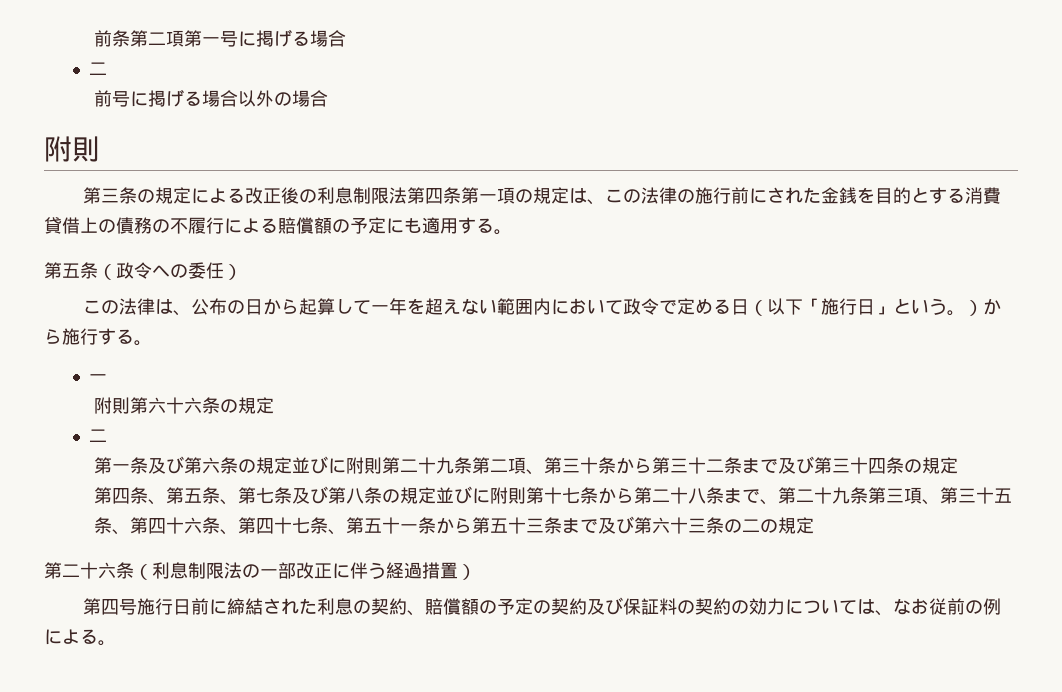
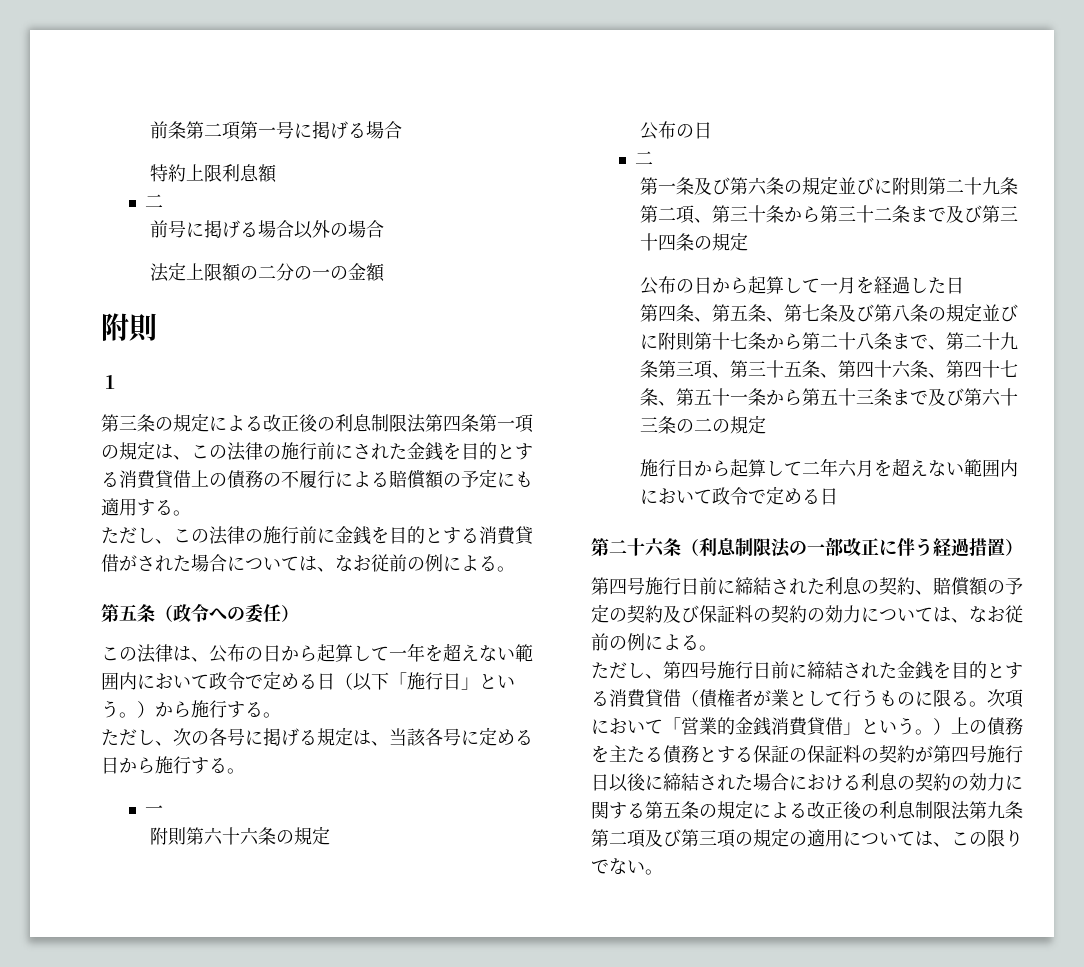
+ 特約上限利息額
  前号に掲げる場合以外の場合
+ 法定上限額の二分の一の金額
  附則
+ １
+ ただし、この法律の施行前に金銭を目的とする消費貸借がされた場合については、なお従前の例による。
+ ただし、次の各号に掲げる規定は、当該各号に定める日から施行する。
  附則第六十六条の規定
+ 公布の日
+ 公布の日から起算して一月を経過した日
+ 施行日から起算して二年六月を超えない範囲内において政令で定める日
+ ただし、第四号施行日前に締結された金銭を目的とする消費貸借（債権者が業として行うものに限る。次項において「営業的金銭消費貸借」という。）上の債務を主たる債務とする保証の保証料の契約が第四号施行日以後に締結された場合における利息の契約の効力に関する第五条の規定による改正後の利息制限法第九条第二項及び第三項の規定の適用については、この限りでない。

